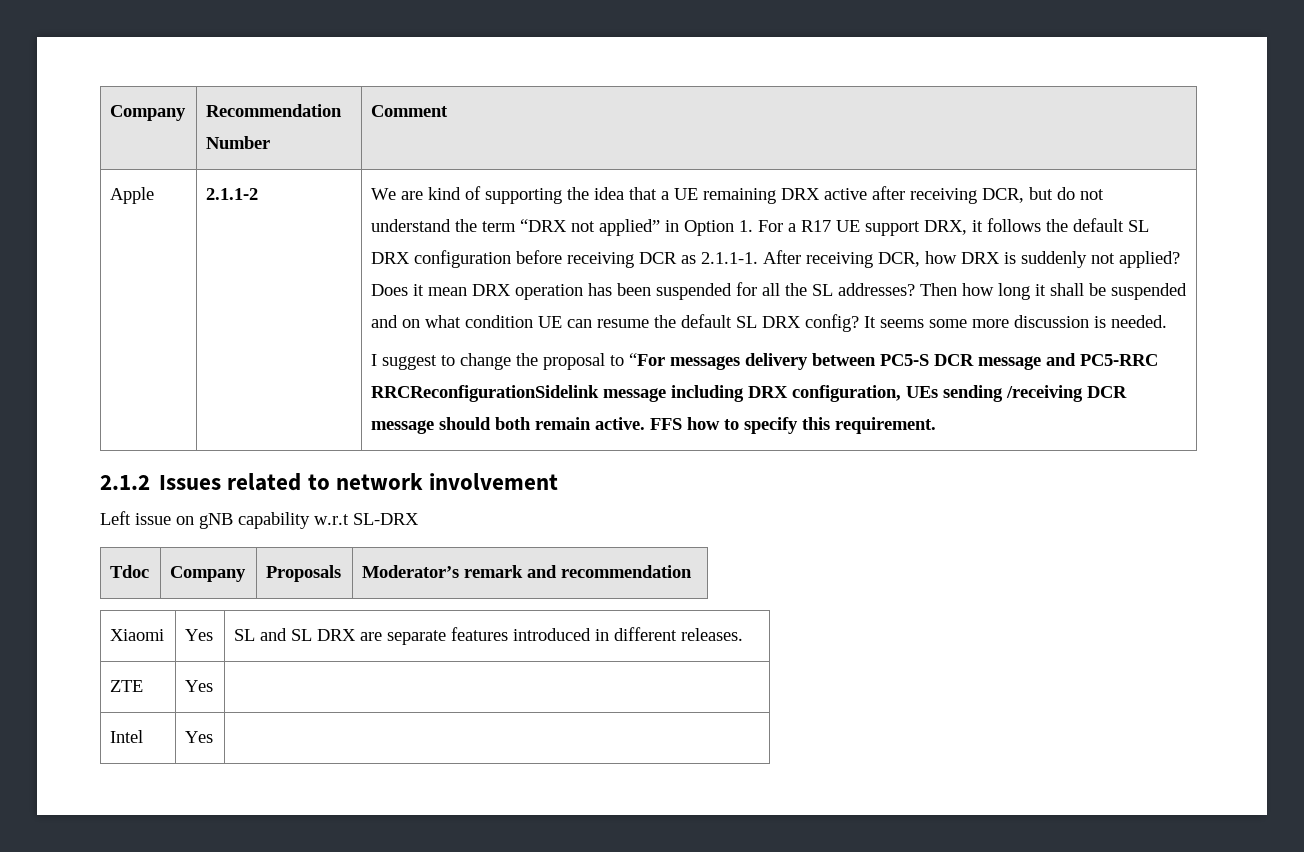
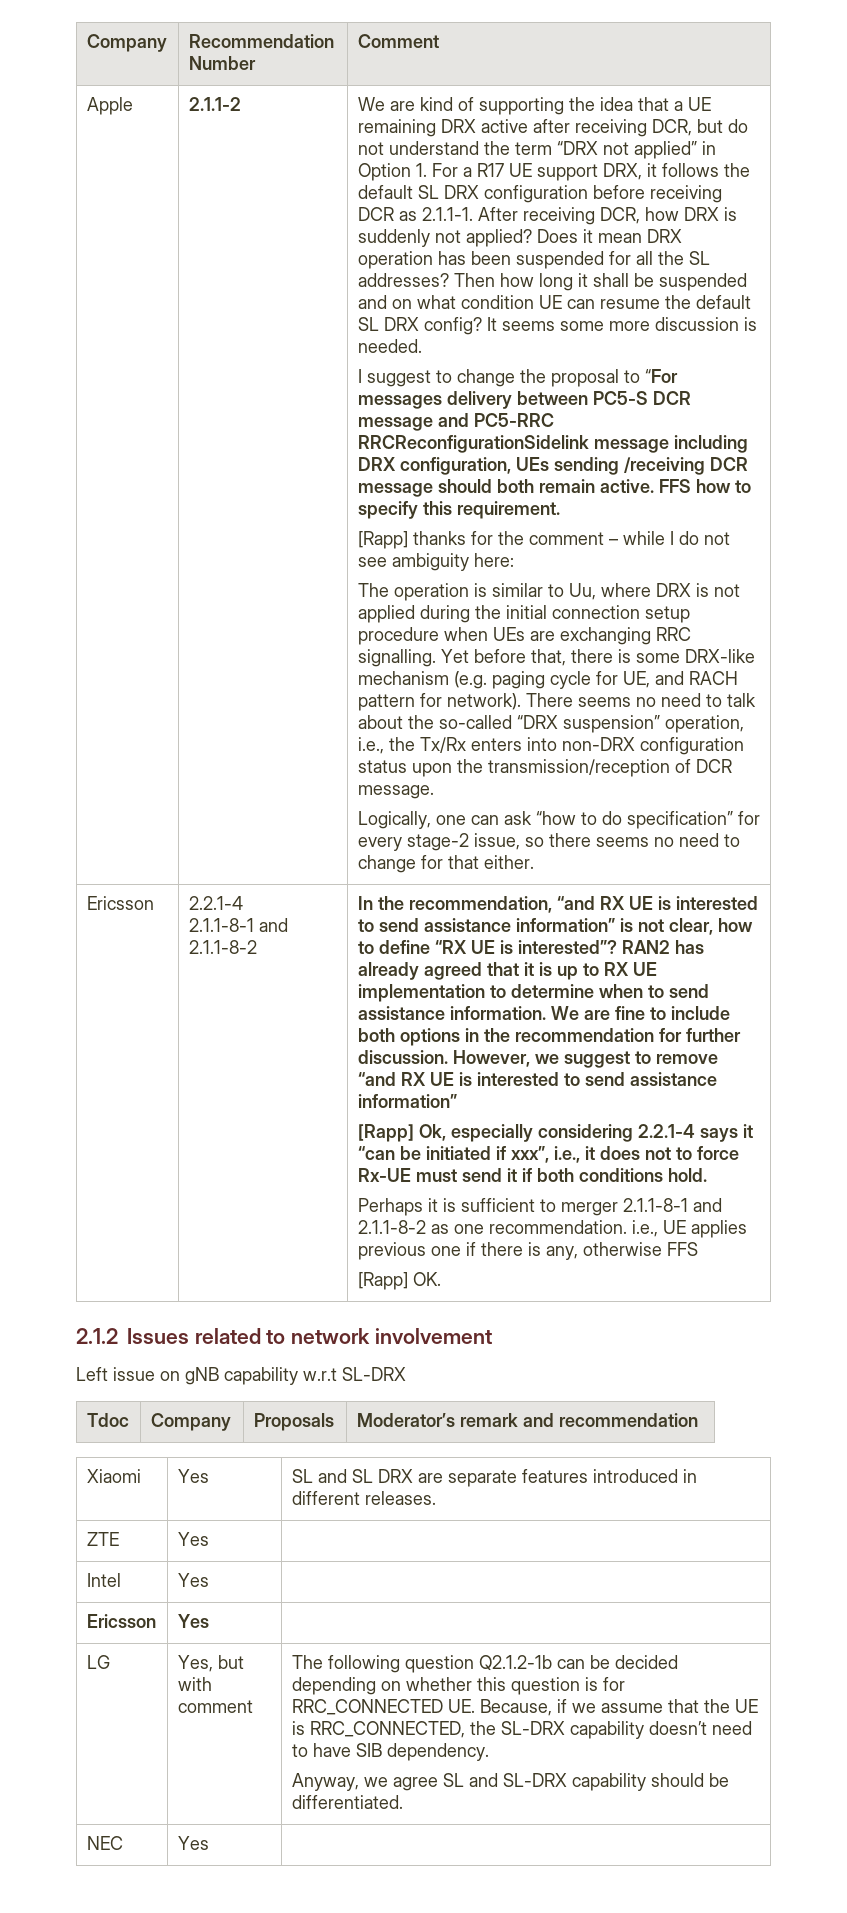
+ [Rapp] thanks for the comment – while I do not see ambiguity here:
+ The operation is similar to Uu, where DRX is not applied during the initial connection setup procedure when UEs are exchanging RRC signalling. Yet before that, there is some DRX-like mechanism (e.g. paging cycle for UE, and RACH pattern for network). There seems no need to talk about the so-called “DRX suspension” operation, i.e., the Tx/Rx enters into non-DRX configuration status upon the transmission/reception of DCR message.
+ Logically, one can ask “how to do specification” for every stage-2 issue, so there seems no need to change for that either.
+ Ericsson | 2.2.1-4
+ 2.1.1-8-1 and 2.1.1-8-2 | In the recommendation, “and RX UE is interested to send assistance information” is not clear, how to define “RX UE is interested”? RAN2 has already agreed that it is up to RX UE implementation to determine when to send assistance information. We are fine to include both options in the recommendation for further discussion. However, we suggest to remove “and RX UE is interested to send assistance information”
+ [Rapp] Ok, especially considering 2.2.1-4 says it “can be initiated if xxx”, i.e., it does not to force Rx-UE must send it if both conditions hold.
+ Perhaps it is sufficient to merger 2.1.1-8-1 and 2.1.1-8-2 as one recommendation. i.e., UE applies previous one if there is any, otherwise FFS
+ [Rapp] OK.
+ Ericsson | Yes |
+ LG | Yes, but with comment | The following question Q2.1.2-1b can be decided depending on whether this question is for RRC_CONNECTED UE. Because, if we assume that the UE is RRC_CONNECTED, the SL-DRX capability doesn’t need to have SIB dependency.
+ Anyway, we agree SL and SL-DRX capability should be differentiated.
+ NEC | Yes |

